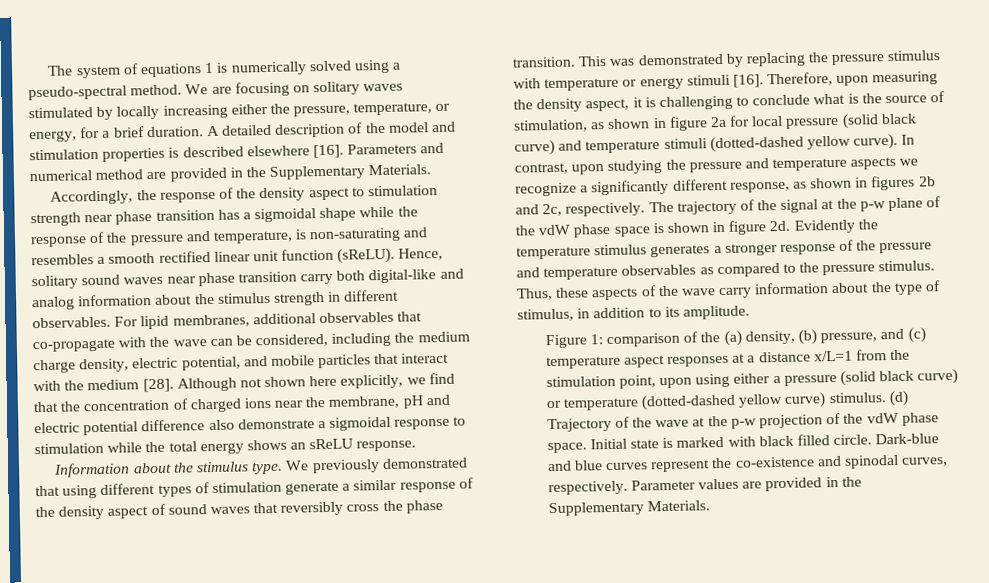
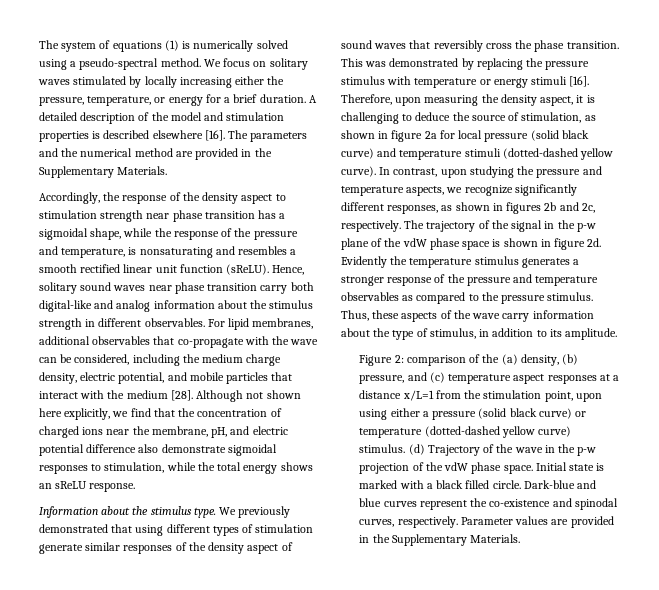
- The system of equations 1 is numerically solved using a pseudo-spectral method.
+ The system of equations (1) is numerically solved using a pseudo-spectral method.
- We are focusing on solitary waves stimulated by locally increasing either the pressure, temperature, or energy, for a brief duration.
+ We focus on solitary waves stimulated by locally increasing either the pressure, temperature, or energy for a brief duration.
- Parameters and numerical method are provided in the Supplementary Materials.
+ The parameters and the numerical method are provided in the Supplementary Materials.
- Accordingly, the response of the density aspect to stimulation strength near phase transition has a sigmoidal shape while the response of the pressure and temperature, is non-saturating and resembles a smooth rectified linear unit function (sReLU).
+ Accordingly, the response of the density aspect to stimulation strength near phase transition has a sigmoidal shape, while the response of the pressure and temperature, is nonsaturating and resembles a smooth rectified linear unit function (sReLU).
- Although not shown here explicitly, we find that the concentration of charged ions near the membrane, pH and electric potential difference also demonstrate a sigmoidal response to stimulation while the total energy shows an sReLU response.
+ Although not shown here explicitly, we find that the concentration of charged ions near the membrane, pH, and electric potential difference also demonstrate sigmoidal responses to stimulation, while the total energy shows an sReLU response.
- We previously demonstrated that using different types of stimulation generate a similar response of the density aspect of sound waves that reversibly cross the phase transition.
+ We previously demonstrated that using different types of stimulation generate similar responses of the density aspect of sound waves that reversibly cross the phase transition.
- Therefore, upon measuring the density aspect, it is challenging to conclude what is the source of stimulation, as shown in figure 2a for local pressure (solid black curve) and temperature stimuli (dotted-dashed yellow curve).
+ Therefore, upon measuring the density aspect, it is challenging to deduce the source of stimulation, as shown in figure 2a for local pressure (solid black curve) and temperature stimuli (dotted-dashed yellow curve).
- In contrast, upon studying the pressure and temperature aspects we recognize a significantly different response, as shown in figures 2b and 2c, respectively.
+ In contrast, upon studying the pressure and temperature aspects, we recognize significantly different responses, as shown in figures 2b and 2c, respectively.
- The trajectory of the signal at the p-w plane of the vdW phase space is shown in figure 2d.
+ The trajectory of the signal in the p-w plane of the vdW phase space is shown in figure 2d.
- Figure 1: comparison of the (a) density, (b) pressure, and (c) temperature aspect responses at a distance x/L=1 from the stimulation point, upon using either a pressure (solid black curve) or temperature (dotted-dashed yellow curve) stimulus.
+ Figure 2: comparison of the (a) density, (b) pressure, and (c) temperature aspect responses at a distance x/L=1 from the stimulation point, upon using either a pressure (solid black curve) or temperature (dotted-dashed yellow curve) stimulus.
- (d) Trajectory of the wave at the p-w projection of the vdW phase space.
+ (d) Trajectory of the wave in the p-w projection of the vdW phase space.
- Initial state is marked with black filled circle.
+ Initial state is marked with a black filled circle.

